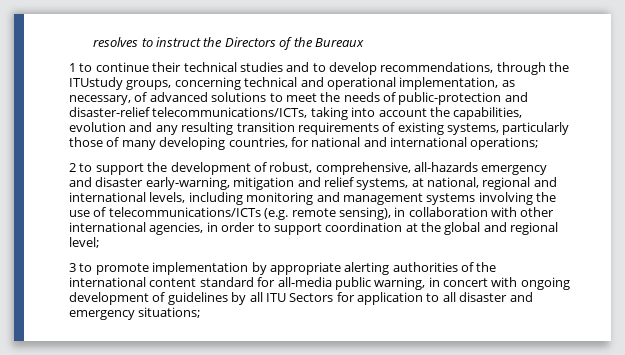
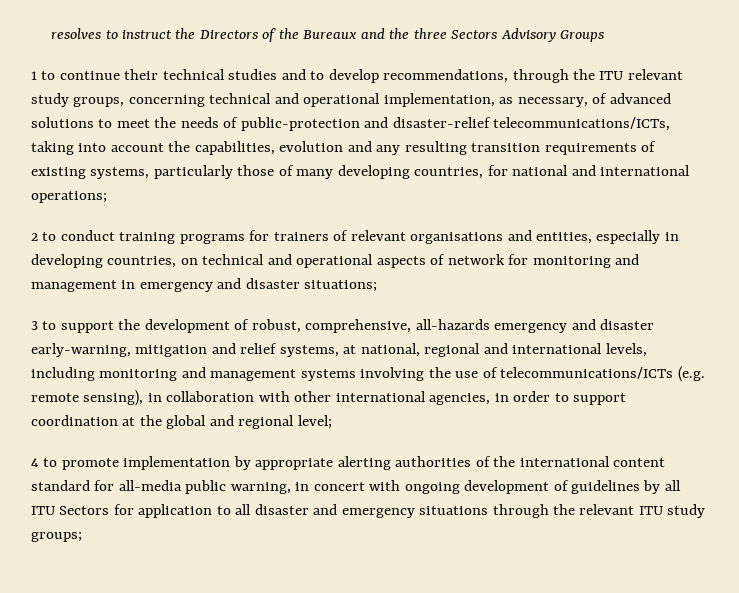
- resolves to instruct the Directors of the Bureaux
+ resolves to instruct the Directors of the Bureaux and the three Sectors Advisory Groups
- 1 to continue their technical studies and to develop recommendations, through the ITUstudy groups, concerning technical and operational implementation, as necessary, of advanced solutions to meet the needs of public-protection and disaster-relief telecommunications/ICTs, taking into account the capabilities, evolution and any resulting transition requirements of existing systems, particularly those of many developing countries, for national and international operations;
+ 1 to continue their technical studies and to develop recommendations, through the ITU relevant study groups, concerning technical and operational implementation, as necessary, of advanced solutions to meet the needs of public-protection and disaster-relief telecommunications/ICTs, taking into account the capabilities, evolution and any resulting transition requirements of existing systems, particularly those of many developing countries, for national and international operations;
- 2 to support the development of robust, comprehensive, all-hazards emergency and disaster early-warning, mitigation and relief systems, at national, regional and international levels, including monitoring and management systems involving the use of telecommunications/ICTs (e.g. remote sensing), in collaboration with other international agencies, in order to support coordination at the global and regional level;
+ 2 to conduct training programs for trainers of relevant organisations and entities, especially in developing countries, on technical and operational aspects of network for monitoring and management in emergency and disaster situations;
+ 3 to support the development of robust, comprehensive, all-hazards emergency and disaster early-warning, mitigation and relief systems, at national, regional and international levels, including monitoring and management systems involving the use of telecommunications/ICTs (e.g. remote sensing), in collaboration with other international agencies, in order to support coordination at the global and regional level;
- 3 to promote implementation by appropriate alerting authorities of the international content standard for all-media public warning, in concert with ongoing development of guidelines by all ITU Sectors for application to all disaster and emergency situations;
+ 4 to promote implementation by appropriate alerting authorities of the international content standard for all-media public warning, in concert with ongoing development of guidelines by all ITU Sectors for application to all disaster and emergency situations through the relevant ITU study groups;

